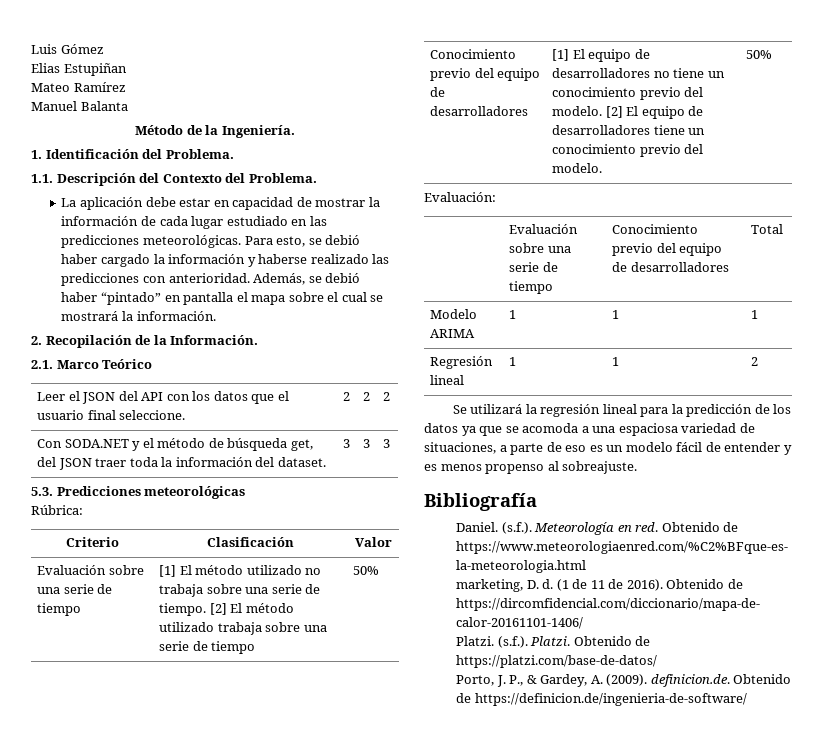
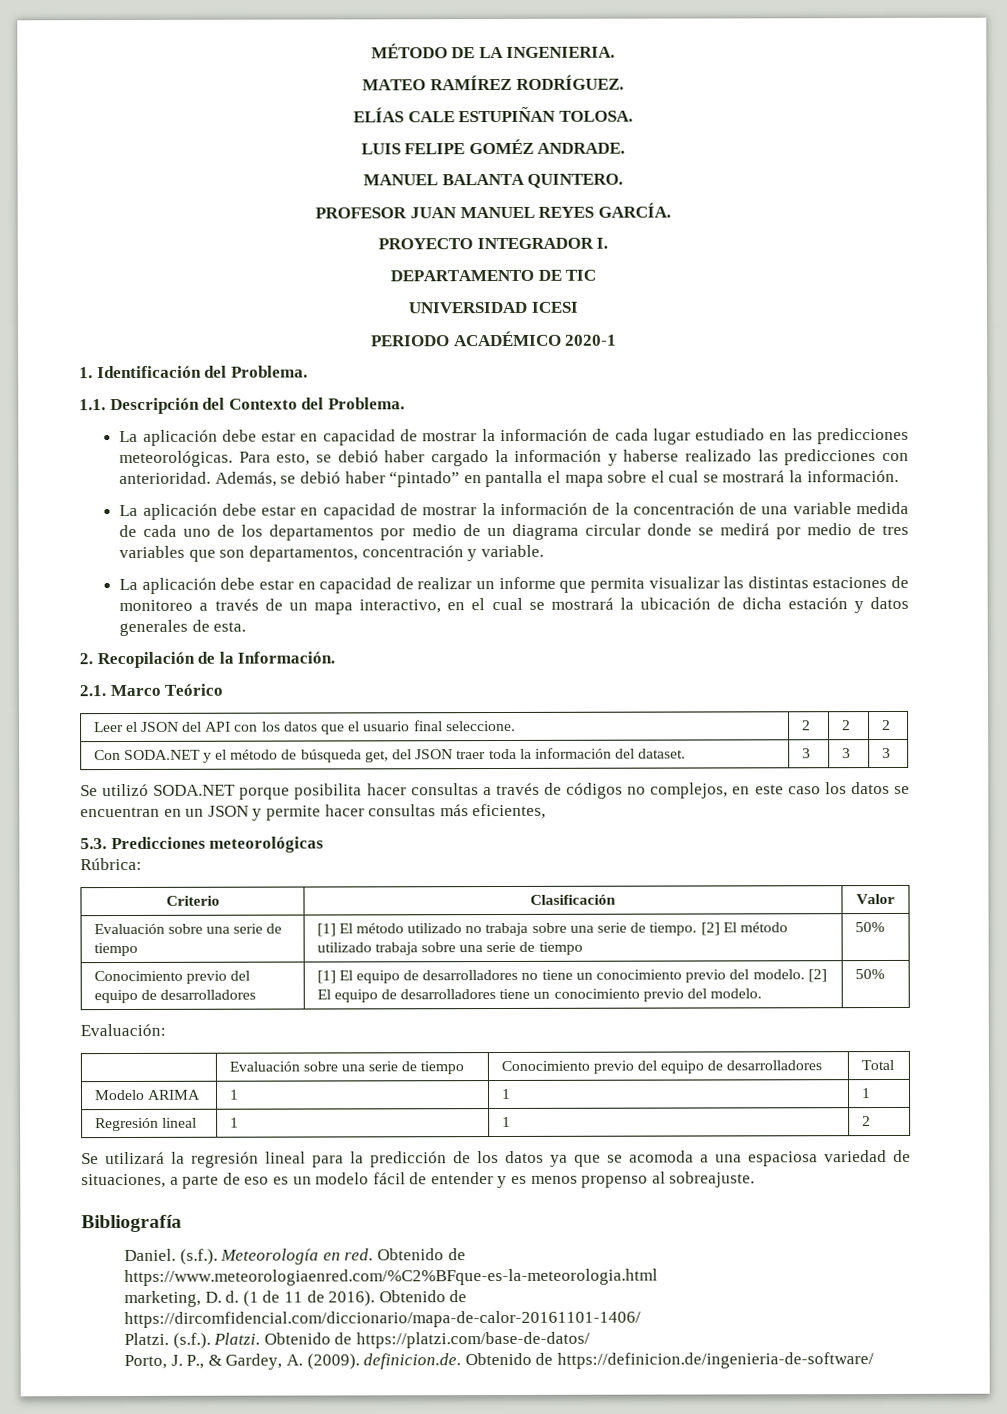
- Luis Gómez
- Elias Estupiñan
- Mateo Ramírez
- Manuel Balanta
- Método de la Ingeniería.
+ MÉTODO DE LA INGENIERIA.
+ MATEO RAMÍREZ RODRÍGUEZ.
+ ELÍAS CALE ESTUPIÑAN TOLOSA.
+ LUIS FELIPE GOMÉZ ANDRADE.
+ MANUEL BALANTA QUINTERO.
+ PROFESOR JUAN MANUEL REYES GARCÍA.
+ PROYECTO INTEGRADOR I.
+ DEPARTAMENTO DE TIC
+ UNIVERSIDAD ICESI
+ PERIODO ACADÉMICO 2020-1
+ La aplicación debe estar en capacidad de mostrar la información de la concentración de una variable medida de cada uno de los departamentos por medio de un diagrama circular donde se medirá por medio de tres variables que son departamentos, concentración y variable.
+ La aplicación debe estar en capacidad de realizar un informe que permita visualizar las distintas estaciones de monitoreo a través de un mapa interactivo, en el cual se mostrará la ubicación de dicha estación y datos generales de esta.
+ Se utilizó SODA.NET porque posibilita hacer consultas a través de códigos no complejos, en este caso los datos se encuentran en un JSON y permite hacer consultas más eficientes,

